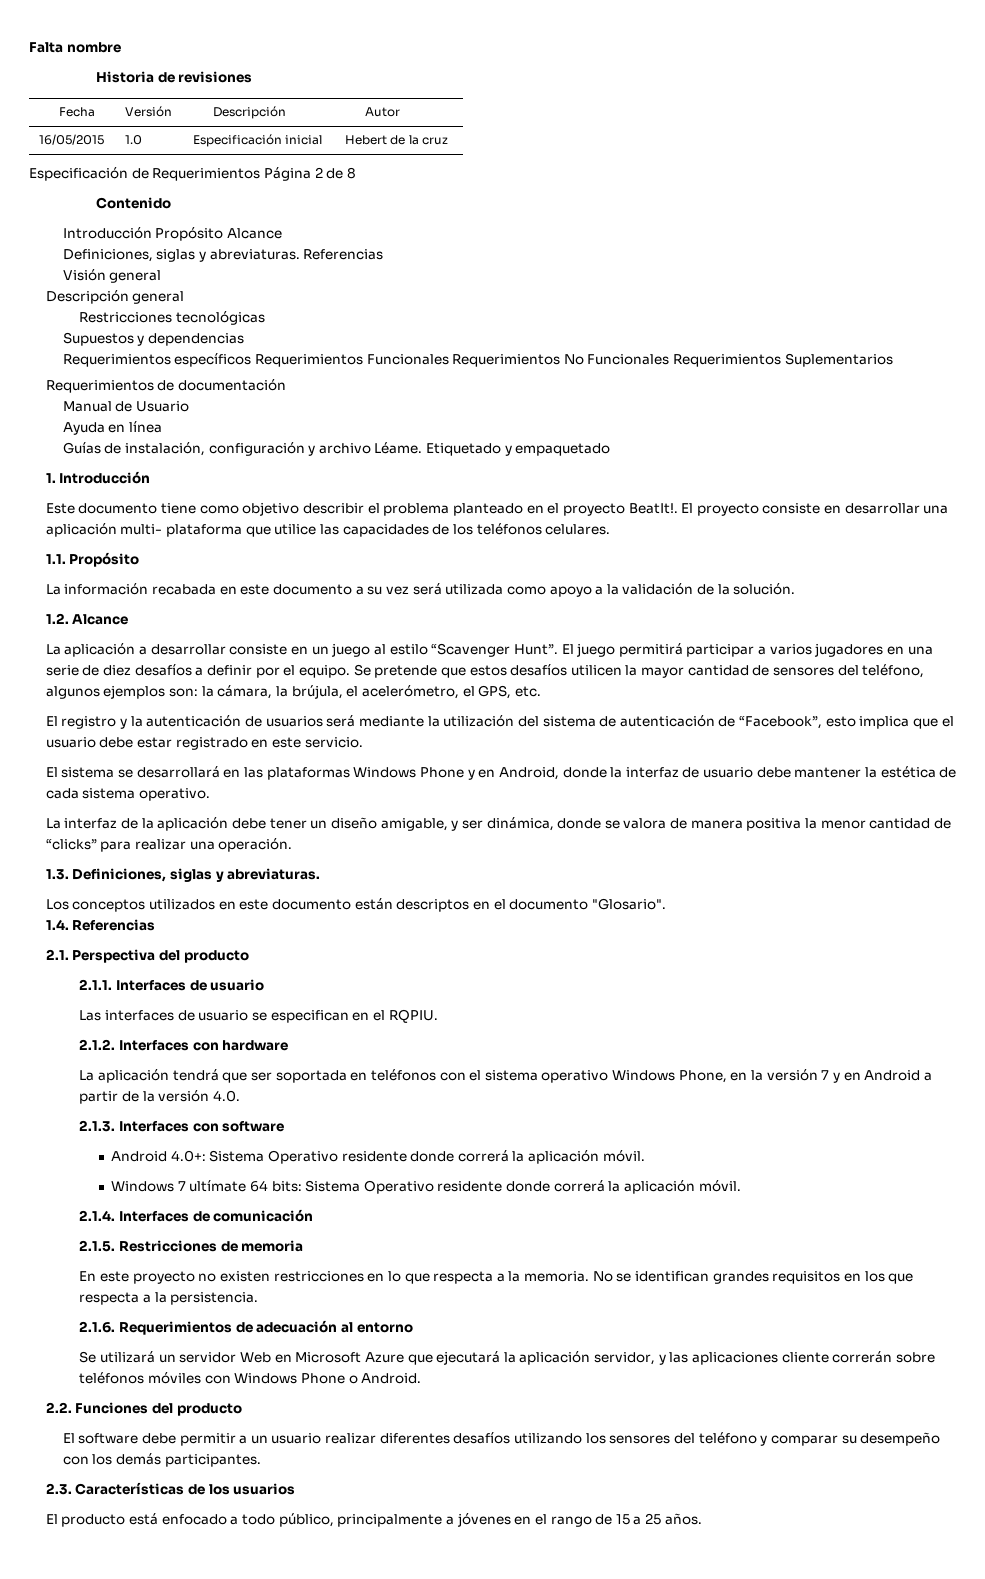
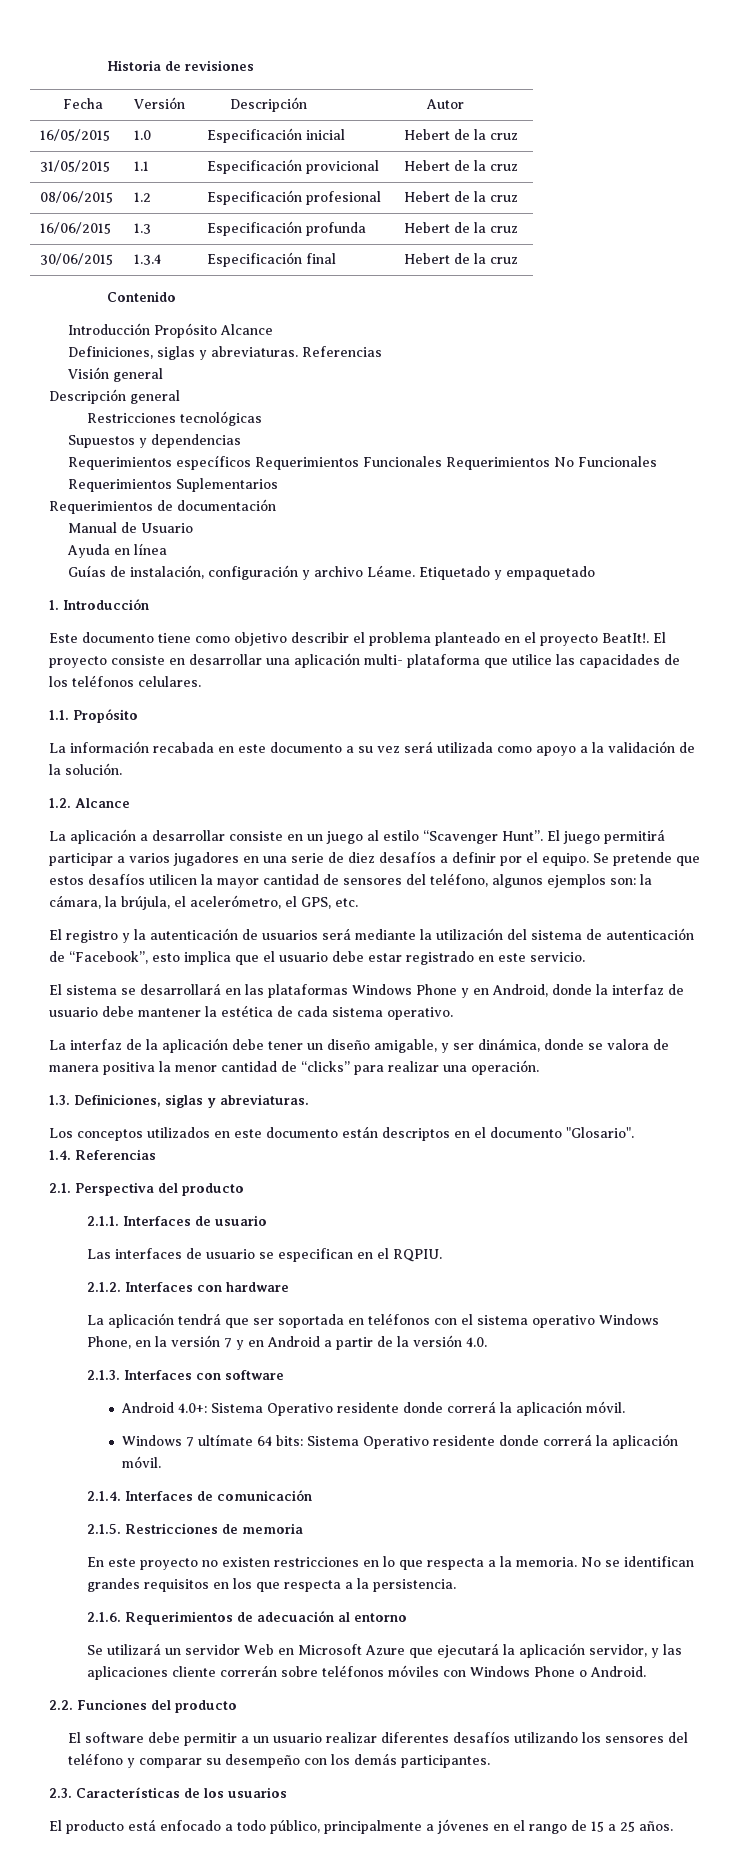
- Falta nombre
- Especificación de Requerimientos Página 2 de 8
+ 31/05/2015 | 1.1 | Especificación provicional | Hebert de la cruz
+ 08/06/2015 | 1.2 | Especificación profesional | Hebert de la cruz
+ 16/06/2015 | 1.3 | Especificación profunda | Hebert de la cruz
+ 30/06/2015 | 1.3.4 | Especificación final | Hebert de la cruz

